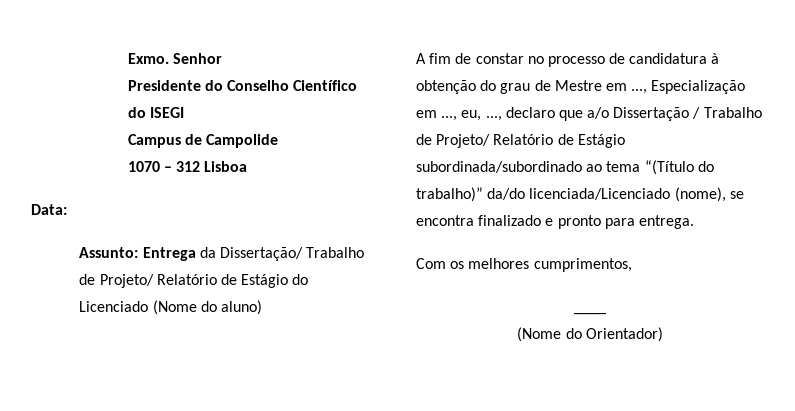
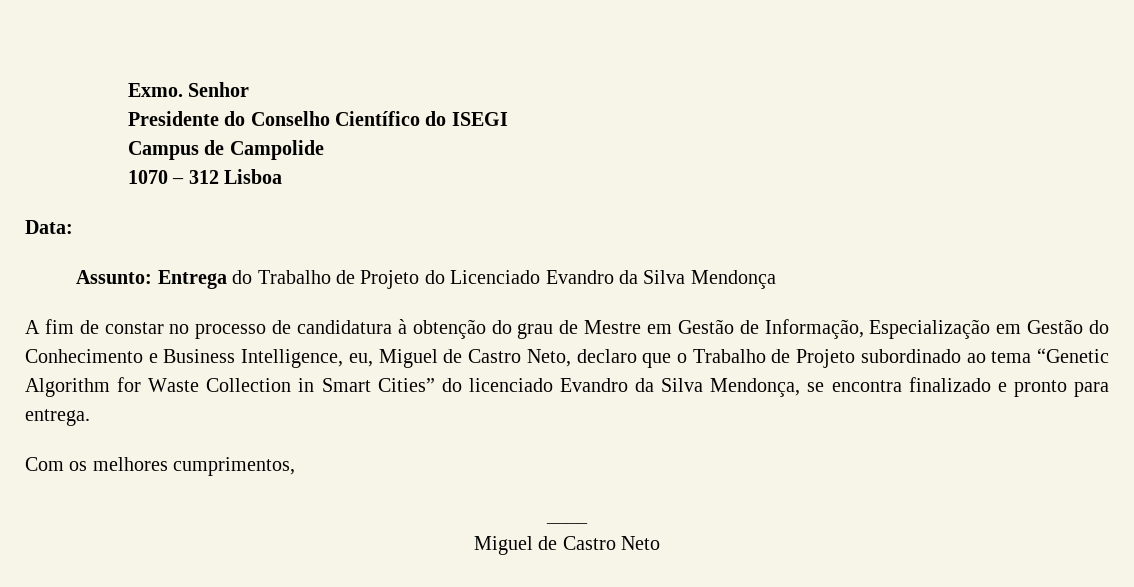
- Assunto: Entrega da Dissertação/ Trabalho de Projeto/ Relatório de Estágio do Licenciado (Nome do aluno)
+ Assunto: Entrega do Trabalho de Projeto do Licenciado Evandro da Silva Mendonça
- A fim de constar no processo de candidatura à obtenção do grau de Mestre em ..., Especialização em ..., eu, ..., declaro que a/o Dissertação / Trabalho de Projeto/ Relatório de Estágio subordinada/subordinado ao tema “(Título do trabalho)” da/do licenciada/Licenciado (nome), se encontra finalizado e pronto para entrega.
+ A fim de constar no processo de candidatura à obtenção do grau de Mestre em Gestão de Informação, Especialização em Gestão do Conhecimento e Business Intelligence, eu, Miguel de Castro Neto, declaro que o Trabalho de Projeto subordinado ao tema “Genetic Algorithm for Waste Collection in Smart Cities” do licenciado Evandro da Silva Mendonça, se encontra finalizado e pronto para entrega.
- (Nome do Orientador)
+ Miguel de Castro Neto

